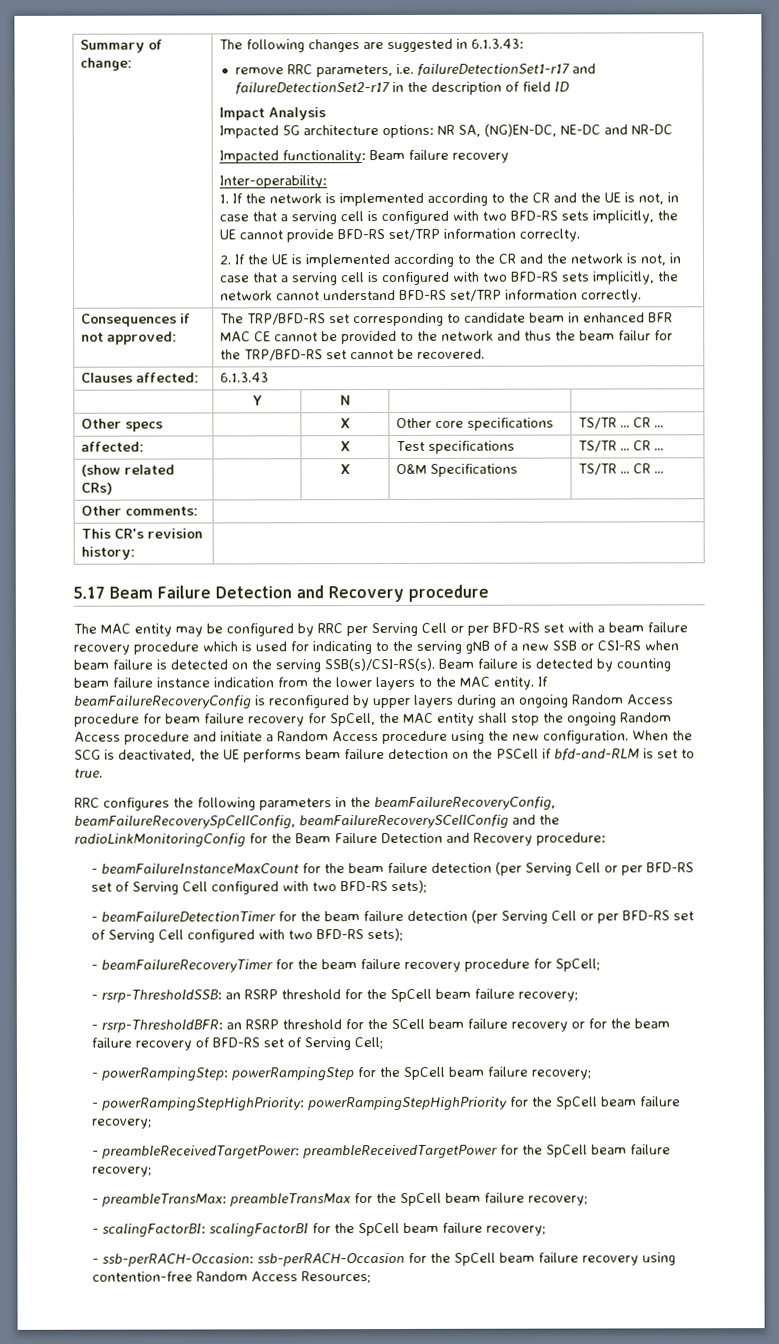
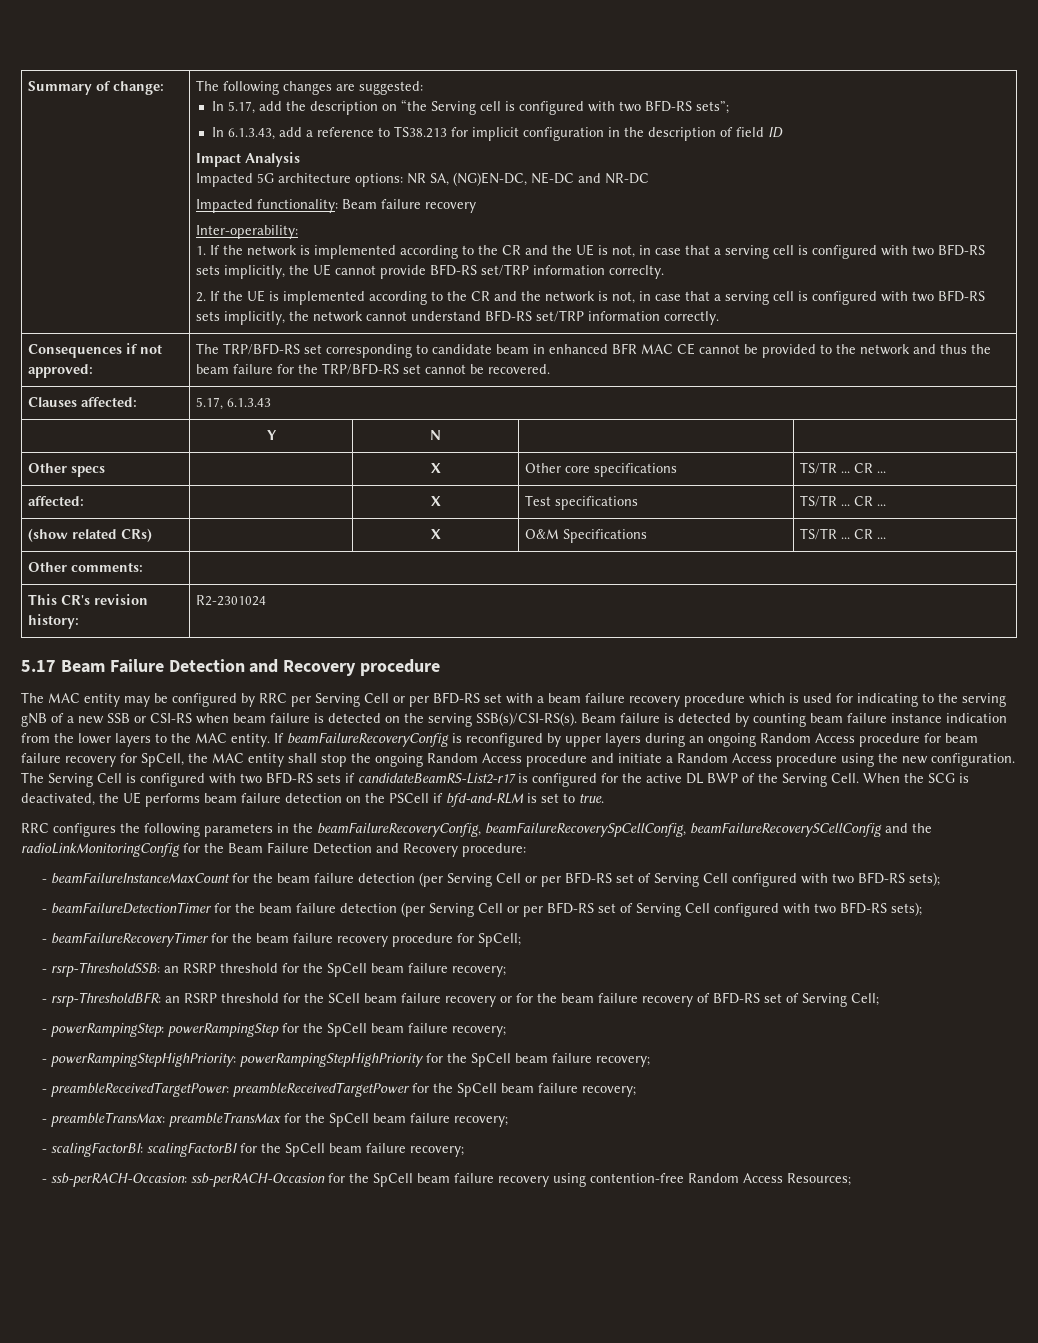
- The following changes are suggested in 6.1.3.43:
- remove RRC parameters, i.e. failureDetectionSet1-r17 and failureDetectionSet2-r17 in the description of field ID
+ The following changes are suggested:
+ In 5.17, add the description on “the Serving cell is configured with two BFD-RS sets”;
+ In 6.1.3.43, add a reference to TS38.213 for implicit configuration in the description of field ID
- Consequences if not approved: | The TRP/BFD-RS set corresponding to candidate beam in enhanced BFR MAC CE cannot be provided to the network and thus the beam failur for the TRP/BFD-RS set cannot be recovered.
+ Consequences if not approved: | The TRP/BFD-RS set corresponding to candidate beam in enhanced BFR MAC CE cannot be provided to the network and thus the beam failure for the TRP/BFD-RS set cannot be recovered.
- Clauses affected: | 6.1.3.43
+ Clauses affected: | 5.17, 6.1.3.43
- This CR's revision history: |
+ This CR's revision history: | R2-2301024
+ The Serving Cell is configured with two BFD-RS sets if candidateBeamRS-List2-r17 is configured for the active DL BWP of the Serving Cell.

